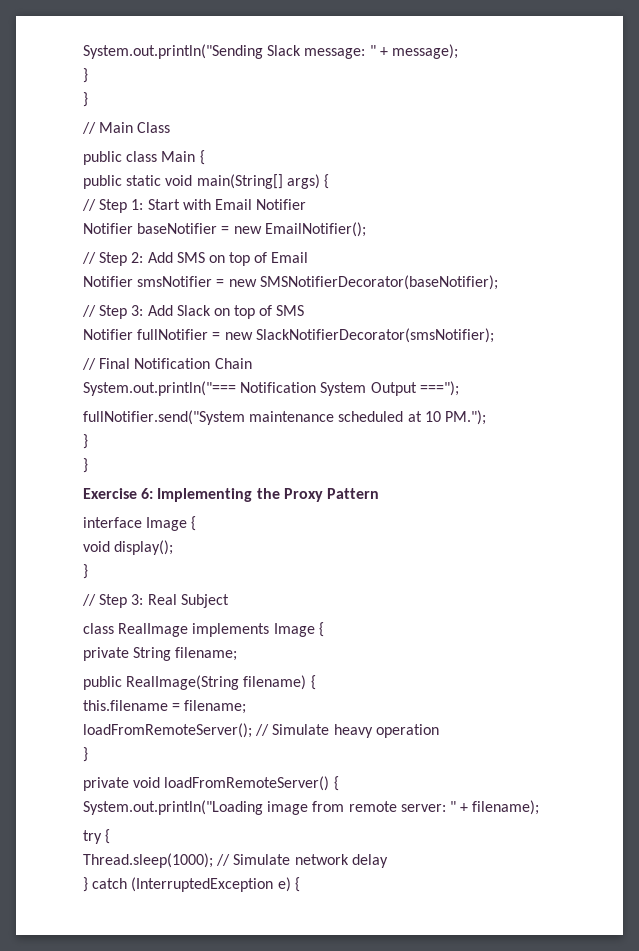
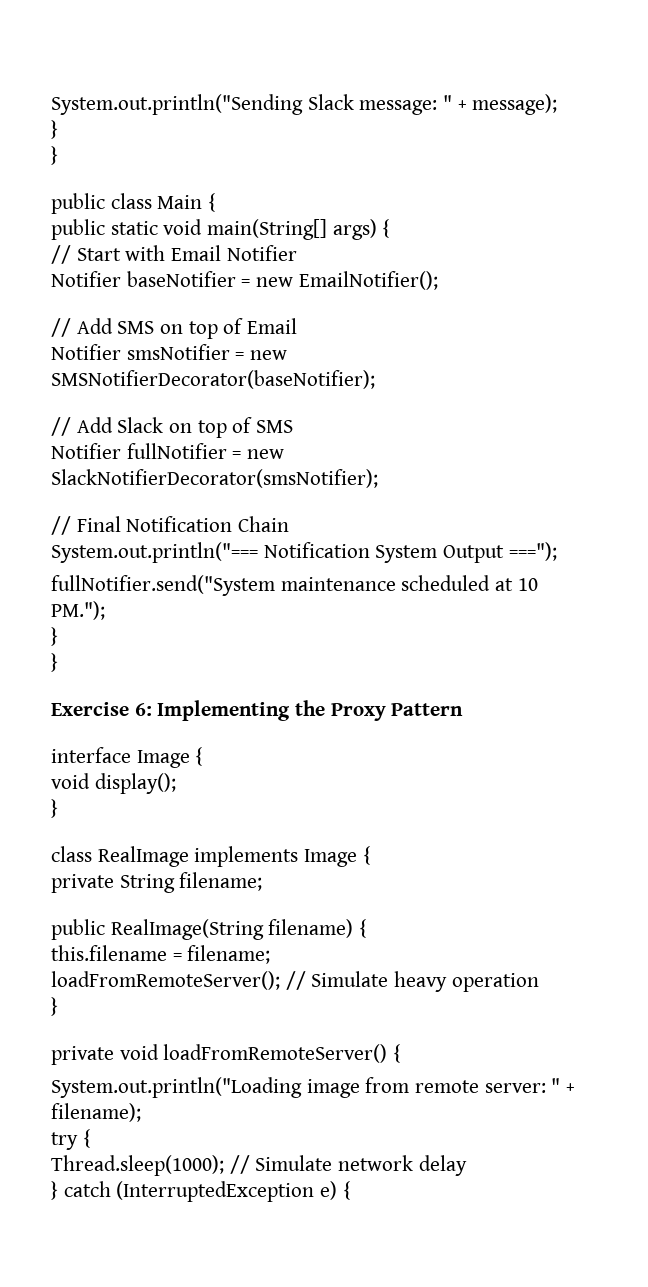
- // Main Class
- // Step 1: Start with Email Notifier
+ // Start with Email Notifier
- // Step 2: Add SMS on top of Email
+ // Add SMS on top of Email
- // Step 3: Add Slack on top of SMS
+ // Add Slack on top of SMS
- // Step 3: Real Subject

